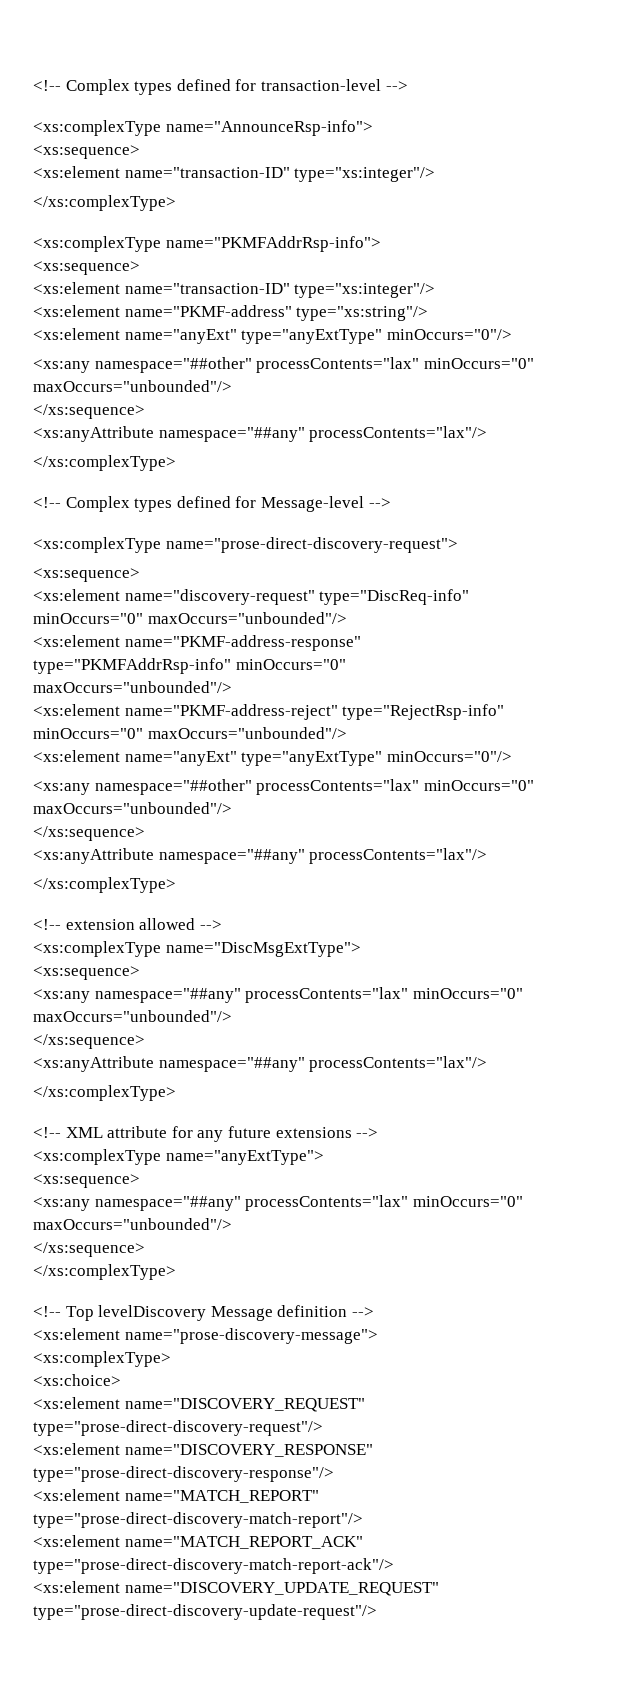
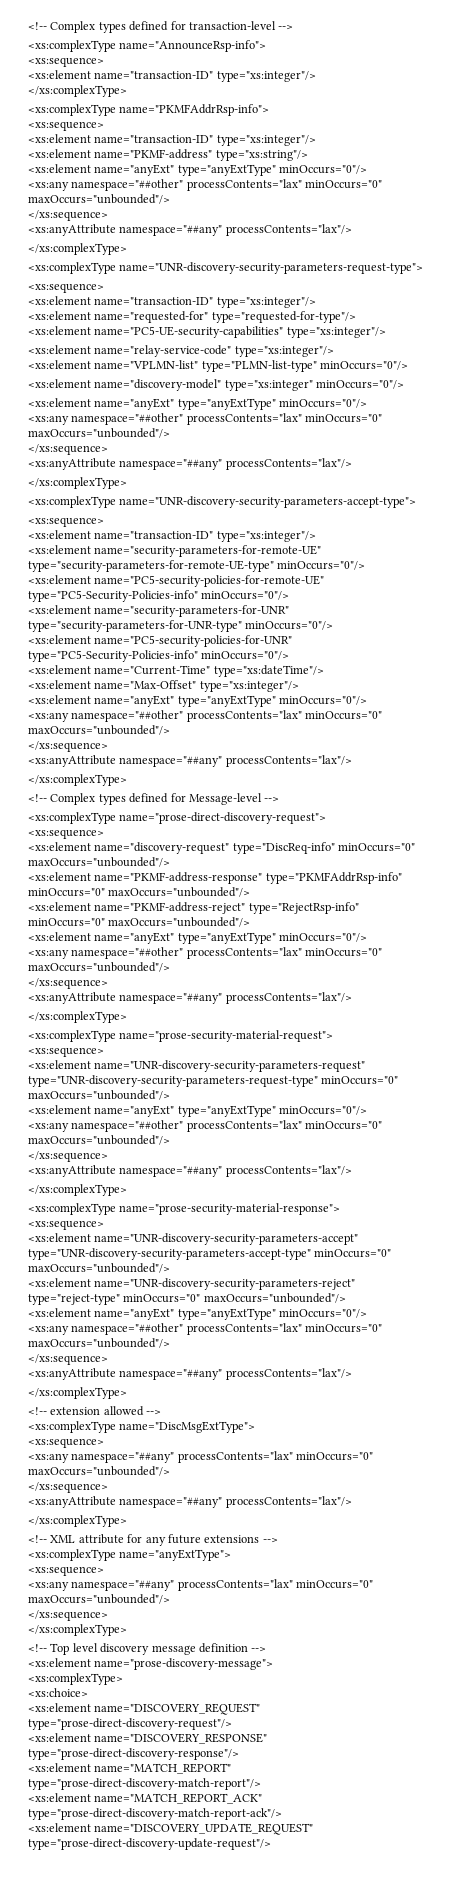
+ <xs:complexType name="UNR-discovery-security-parameters-request-type">
+ <xs:sequence>
+ <xs:element name="transaction-ID" type="xs:integer"/>
+ <xs:element name="requested-for" type="requested-for-type"/>
+ <xs:element name="PC5-UE-security-capabilities" type="xs:integer"/>
+ <xs:element name="relay-service-code" type="xs:integer"/>
+ <xs:element name="VPLMN-list" type="PLMN-list-type" minOccurs="0"/>
+ <xs:element name="discovery-model" type="xs:integer" minOccurs="0"/>
+ <xs:element name="anyExt" type="anyExtType" minOccurs="0"/>
+ <xs:any namespace="##other" processContents="lax" minOccurs="0" maxOccurs="unbounded"/>
+ </xs:sequence>
+ <xs:anyAttribute namespace="##any" processContents="lax"/>
+ </xs:complexType>
+ <xs:complexType name="UNR-discovery-security-parameters-accept-type">
+ <xs:sequence>
+ <xs:element name="transaction-ID" type="xs:integer"/>
+ <xs:element name="security-parameters-for-remote-UE" type="security-parameters-for-remote-UE-type" minOccurs="0"/>
+ <xs:element name="PC5-security-policies-for-remote-UE" type="PC5-Security-Policies-info" minOccurs="0"/>
+ <xs:element name="security-parameters-for-UNR" type="security-parameters-for-UNR-type" minOccurs="0"/>
+ <xs:element name="PC5-security-policies-for-UNR" type="PC5-Security-Policies-info" minOccurs="0"/>
+ <xs:element name="Current-Time" type="xs:dateTime"/>
+ <xs:element name="Max-Offset" type="xs:integer"/>
+ <xs:element name="anyExt" type="anyExtType" minOccurs="0"/>
+ <xs:any namespace="##other" processContents="lax" minOccurs="0" maxOccurs="unbounded"/>
+ </xs:sequence>
+ <xs:anyAttribute namespace="##any" processContents="lax"/>
+ </xs:complexType>
+ <xs:complexType name="prose-security-material-request">
+ <xs:sequence>
+ <xs:element name="UNR-discovery-security-parameters-request" type="UNR-discovery-security-parameters-request-type" minOccurs="0" maxOccurs="unbounded"/>
+ <xs:element name="anyExt" type="anyExtType" minOccurs="0"/>
+ <xs:any namespace="##other" processContents="lax" minOccurs="0" maxOccurs="unbounded"/>
+ </xs:sequence>
+ <xs:anyAttribute namespace="##any" processContents="lax"/>
+ </xs:complexType>
+ <xs:complexType name="prose-security-material-response">
+ <xs:sequence>
+ <xs:element name="UNR-discovery-security-parameters-accept" type="UNR-discovery-security-parameters-accept-type" minOccurs="0" maxOccurs="unbounded"/>
+ <xs:element name="UNR-discovery-security-parameters-reject" type="reject-type" minOccurs="0" maxOccurs="unbounded"/>
+ <xs:element name="anyExt" type="anyExtType" minOccurs="0"/>
+ <xs:any namespace="##other" processContents="lax" minOccurs="0" maxOccurs="unbounded"/>
+ </xs:sequence>
+ <xs:anyAttribute namespace="##any" processContents="lax"/>
+ </xs:complexType>
- <!-- Top levelDiscovery Message definition -->
+ <!-- Top level discovery message definition -->

